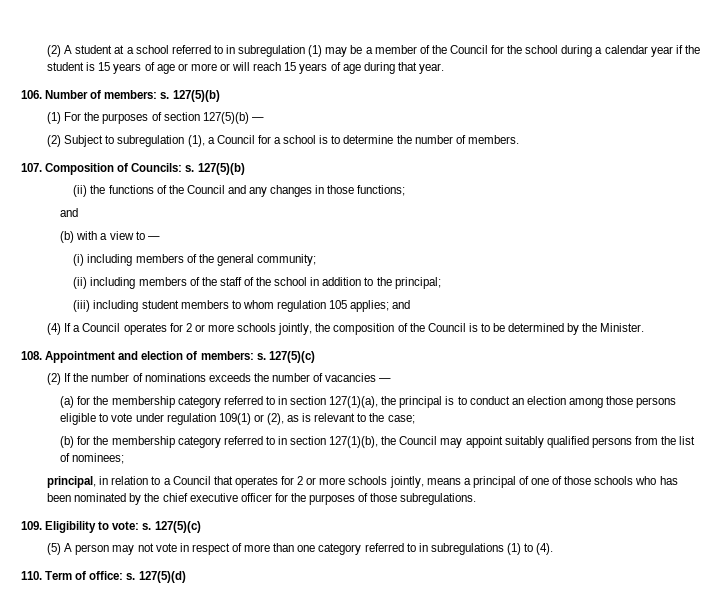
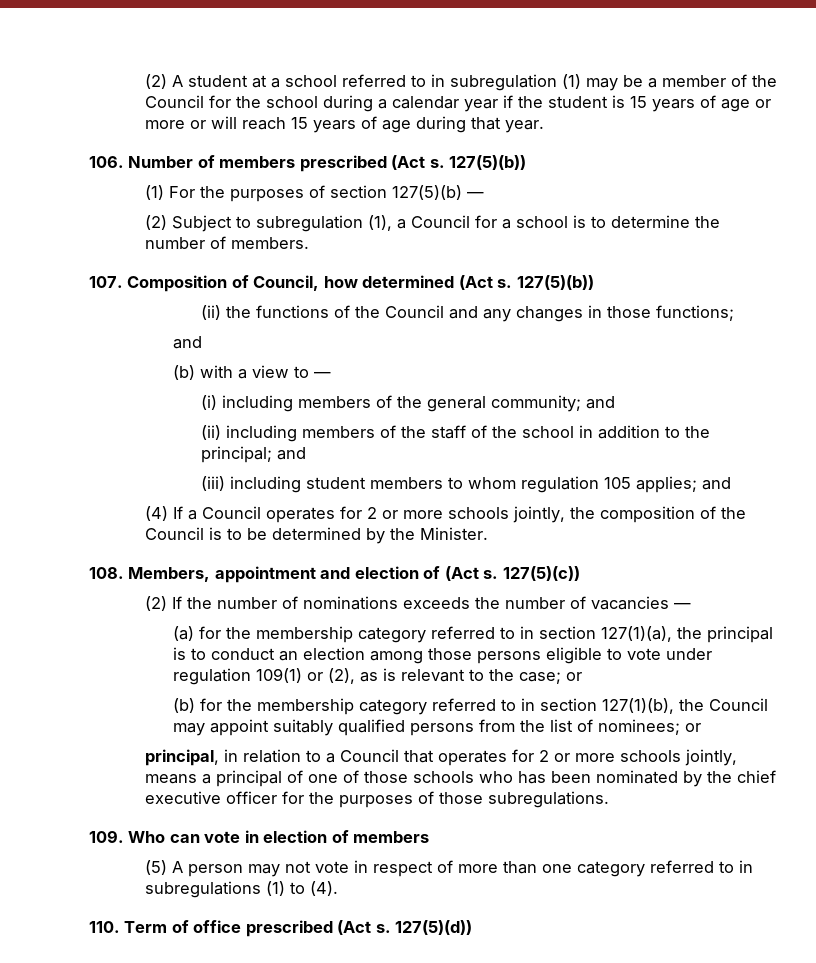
- 106. Number of members: s. 127(5)(b)
+ 106. Number of members prescribed (Act s. 127(5)(b))
- 107. Composition of Councils: s. 127(5)(b)
+ 107. Composition of Council, how determined (Act s. 127(5)(b))
- (i) including members of the general community;
+ (i) including members of the general community; and
- (ii) including members of the staff of the school in addition to the principal;
+ (ii) including members of the staff of the school in addition to the principal; and
- 108. Appointment and election of members: s. 127(5)(c)
+ 108. Members, appointment and election of (Act s. 127(5)(c))
- (a) for the membership category referred to in section 127(1)(a), the principal is to conduct an election among those persons eligible to vote under regulation 109(1) or (2), as is relevant to the case;
+ (a) for the membership category referred to in section 127(1)(a), the principal is to conduct an election among those persons eligible to vote under regulation 109(1) or (2), as is relevant to the case; or
- (b) for the membership category referred to in section 127(1)(b), the Council may appoint suitably qualified persons from the list of nominees;
+ (b) for the membership category referred to in section 127(1)(b), the Council may appoint suitably qualified persons from the list of nominees; or
- 109. Eligibility to vote: s. 127(5)(c)
+ 109. Who can vote in election of members
- 110. Term of office: s. 127(5)(d)
+ 110. Term of office prescribed (Act s. 127(5)(d))

